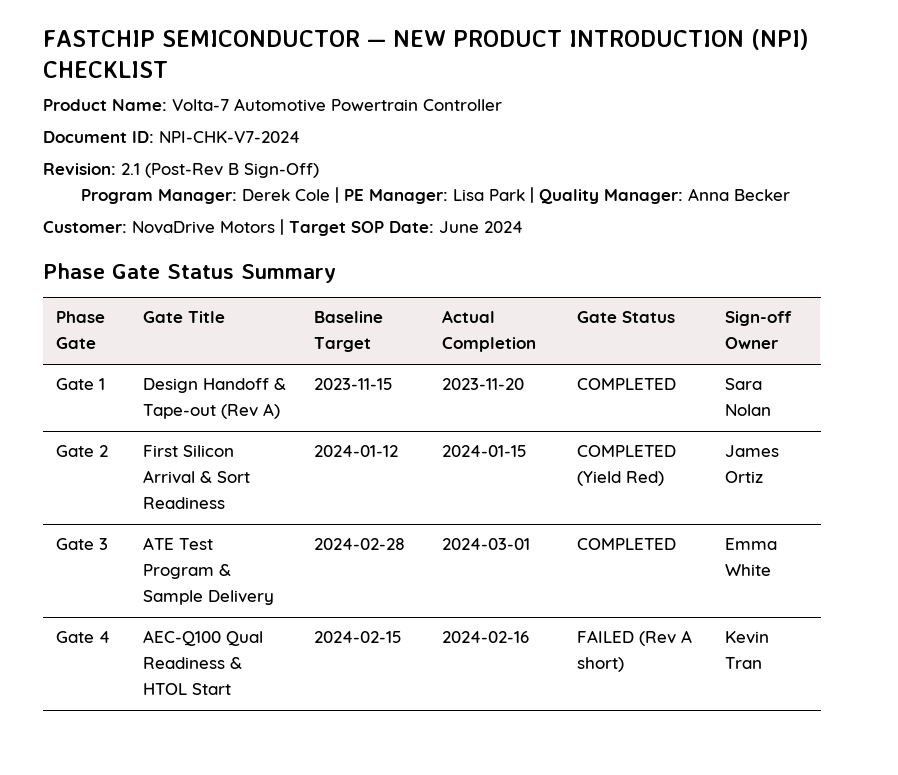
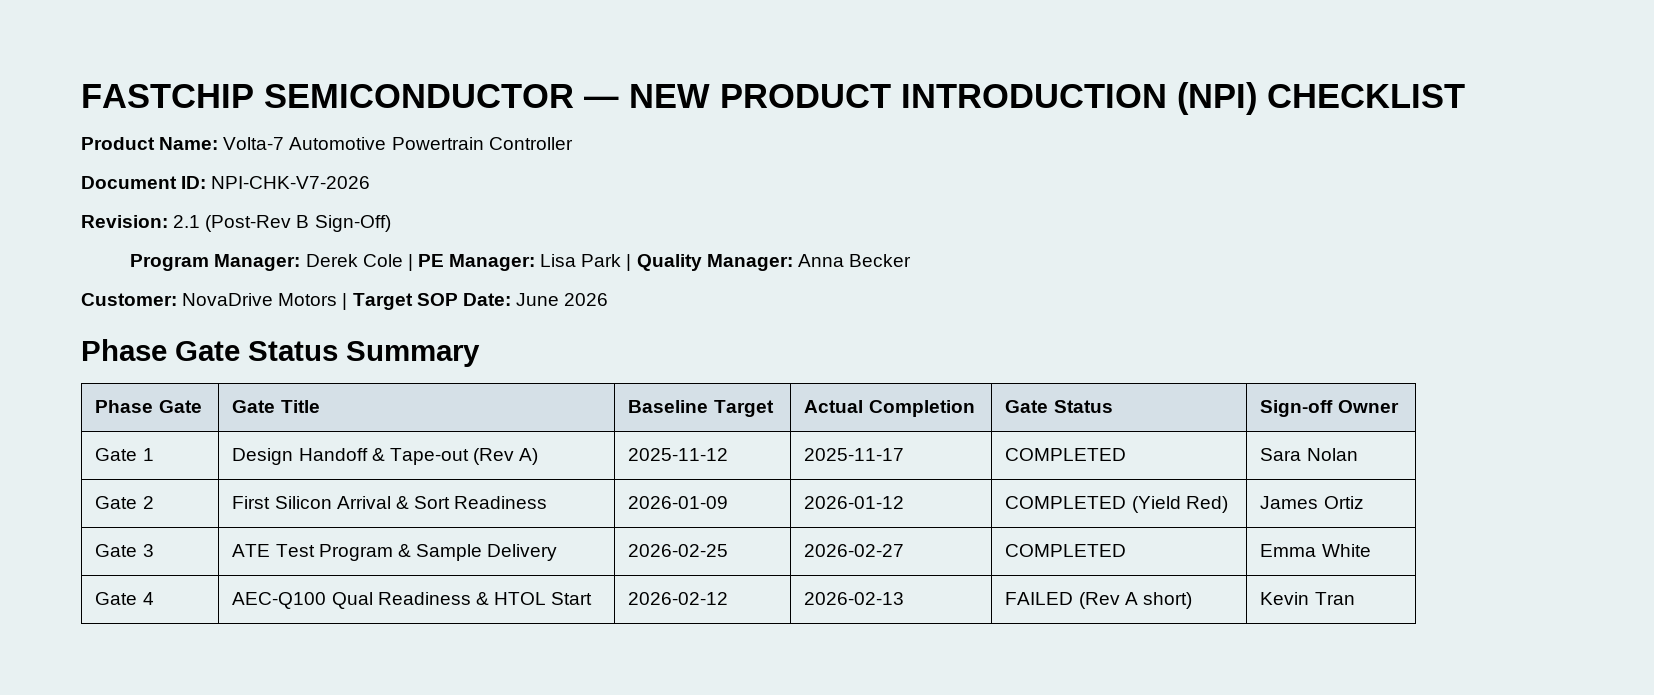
- Document ID: NPI-CHK-V7-2024
+ Document ID: NPI-CHK-V7-2026
- Customer: NovaDrive Motors | Target SOP Date: June 2024
+ Customer: NovaDrive Motors | Target SOP Date: June 2026
- Gate 1 | Design Handoff & Tape-out (Rev A) | 2023-11-15 | 2023-11-20 | COMPLETED | Sara Nolan
+ Gate 1 | Design Handoff & Tape-out (Rev A) | 2025-11-12 | 2025-11-17 | COMPLETED | Sara Nolan
- Gate 2 | First Silicon Arrival & Sort Readiness | 2024-01-12 | 2024-01-15 | COMPLETED (Yield Red) | James Ortiz
+ Gate 2 | First Silicon Arrival & Sort Readiness | 2026-01-09 | 2026-01-12 | COMPLETED (Yield Red) | James Ortiz
- Gate 3 | ATE Test Program & Sample Delivery | 2024-02-28 | 2024-03-01 | COMPLETED | Emma White
+ Gate 3 | ATE Test Program & Sample Delivery | 2026-02-25 | 2026-02-27 | COMPLETED | Emma White
- Gate 4 | AEC-Q100 Qual Readiness & HTOL Start | 2024-02-15 | 2024-02-16 | FAILED (Rev A short) | Kevin Tran
+ Gate 4 | AEC-Q100 Qual Readiness & HTOL Start | 2026-02-12 | 2026-02-13 | FAILED (Rev A short) | Kevin Tran

